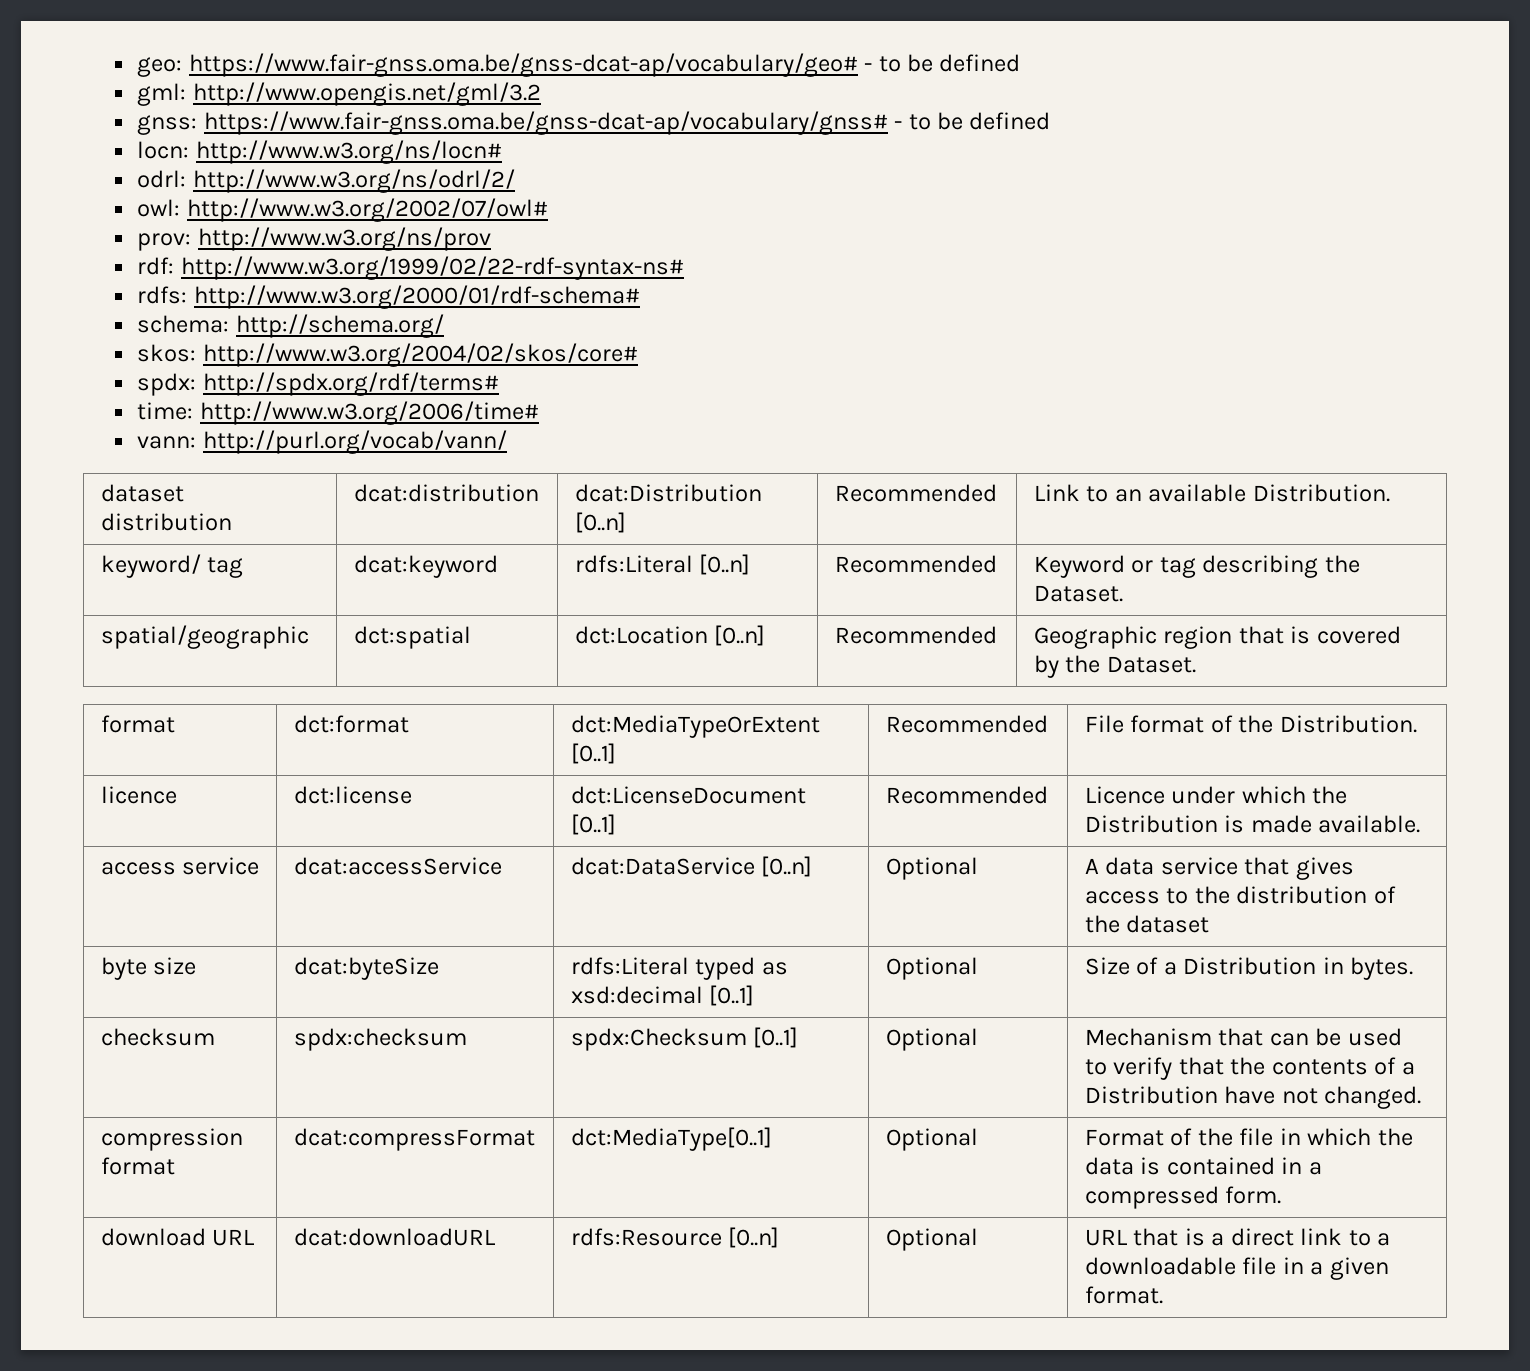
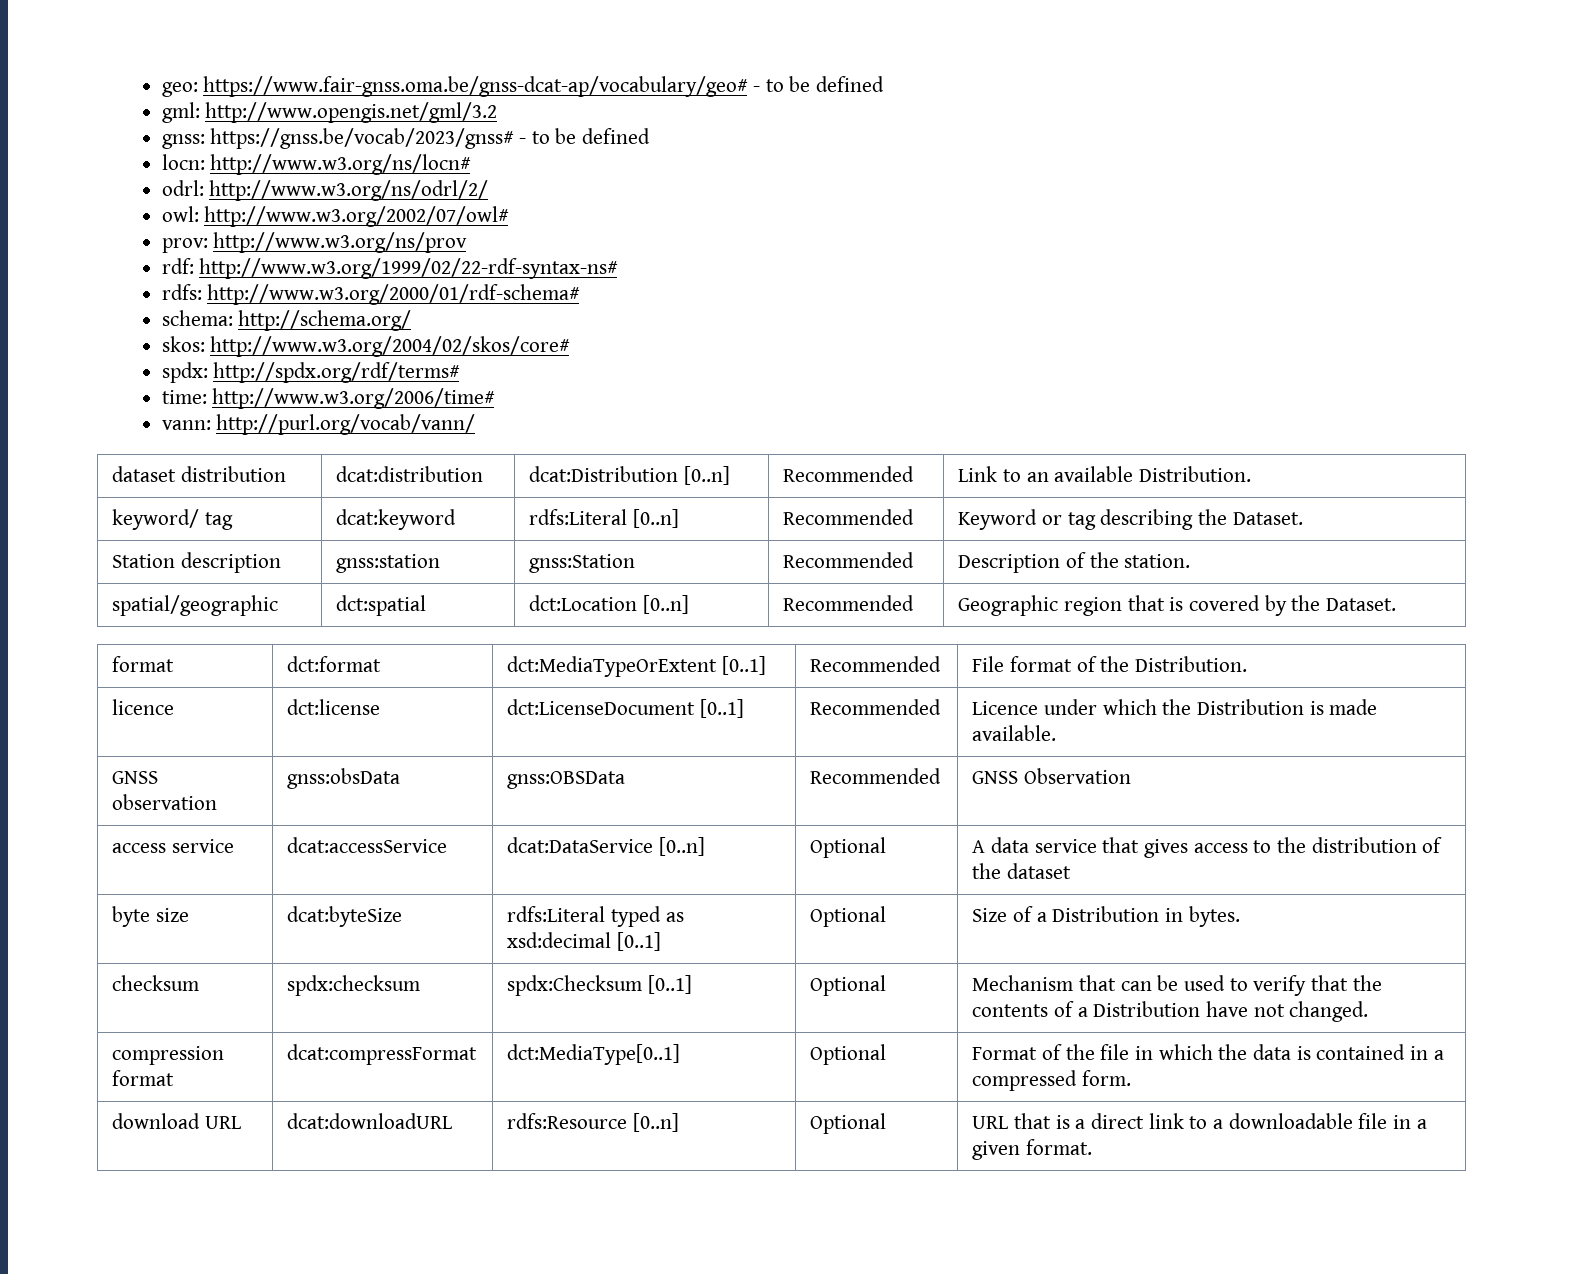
- gnss: https://www.fair-gnss.oma.be/gnss-dcat-ap/vocabulary/gnss# - to be defined
+ gnss: https://gnss.be/vocab/2023/gnss# - to be defined
+ Station description | gnss:station | gnss:Station | Recommended | Description of the station.
+ GNSS observation | gnss:obsData | gnss:OBSData | Recommended | GNSS Observation

